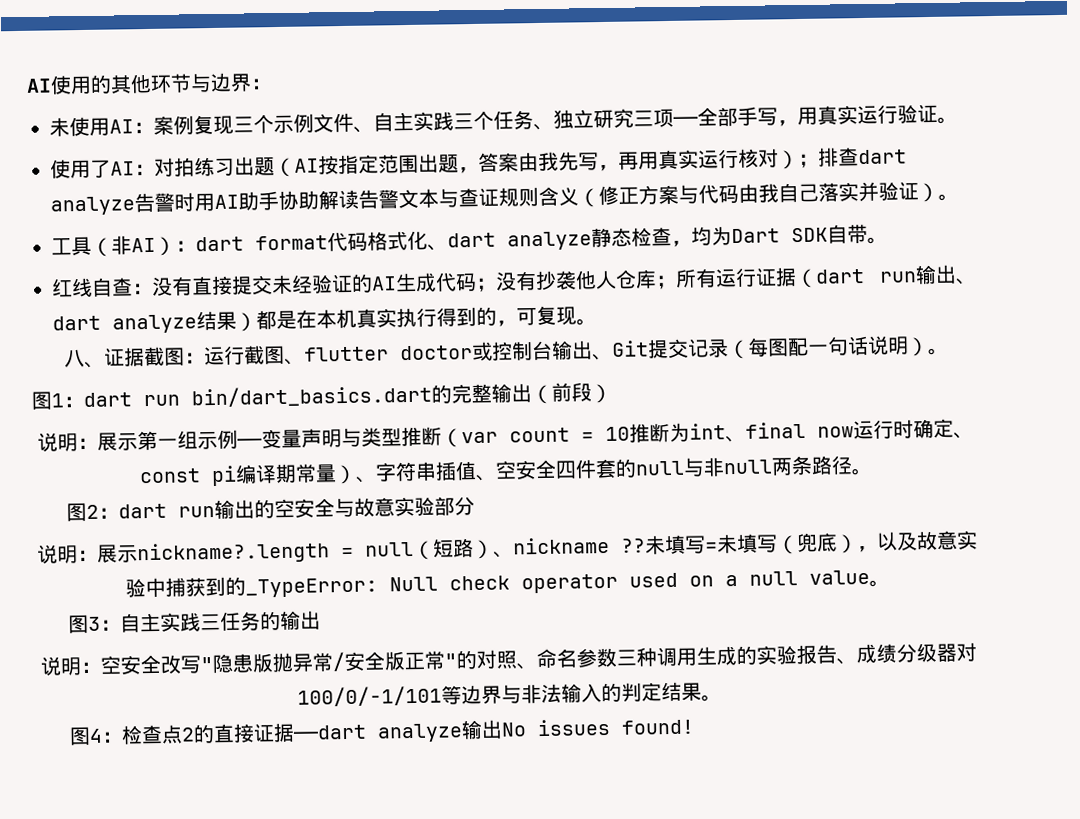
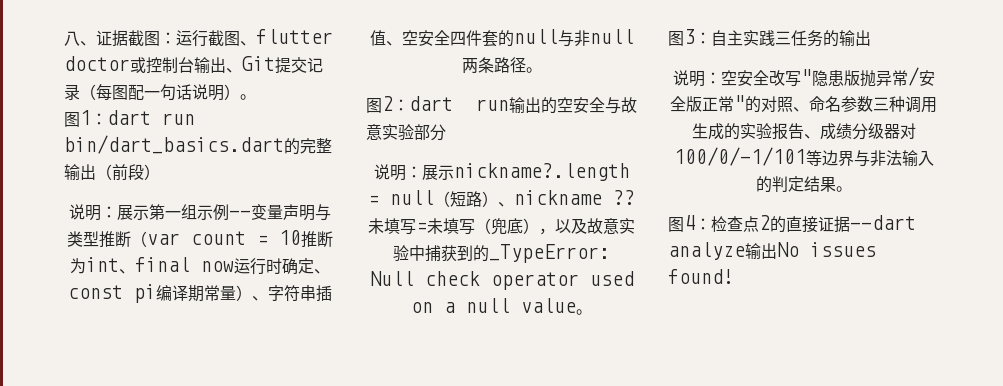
- AI使用的其他环节与边界：
- 未使用AI：案例复现三个示例文件、自主实践三个任务、独立研究三项——全部手写，用真实运行验证。
- 使用了AI：对拍练习出题（AI按指定范围出题，答案由我先写，再用真实运行核对）；排查dart analyze告警时用AI助手协助解读告警文本与查证规则含义（修正方案与代码由我自己落实并验证）。
- 工具（非AI）：dart format代码格式化、dart analyze静态检查，均为Dart SDK自带。
- 红线自查：没有直接提交未经验证的AI生成代码；没有抄袭他人仓库；所有运行证据（dart run输出、dart analyze结果）都是在本机真实执行得到的，可复现。

